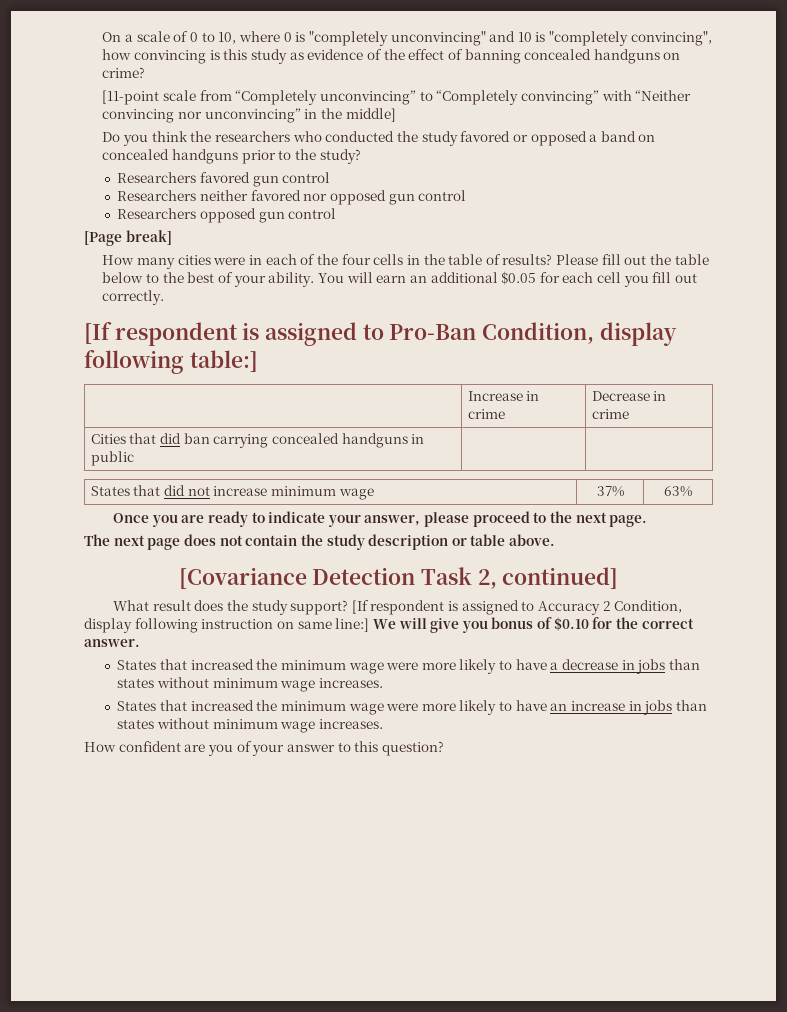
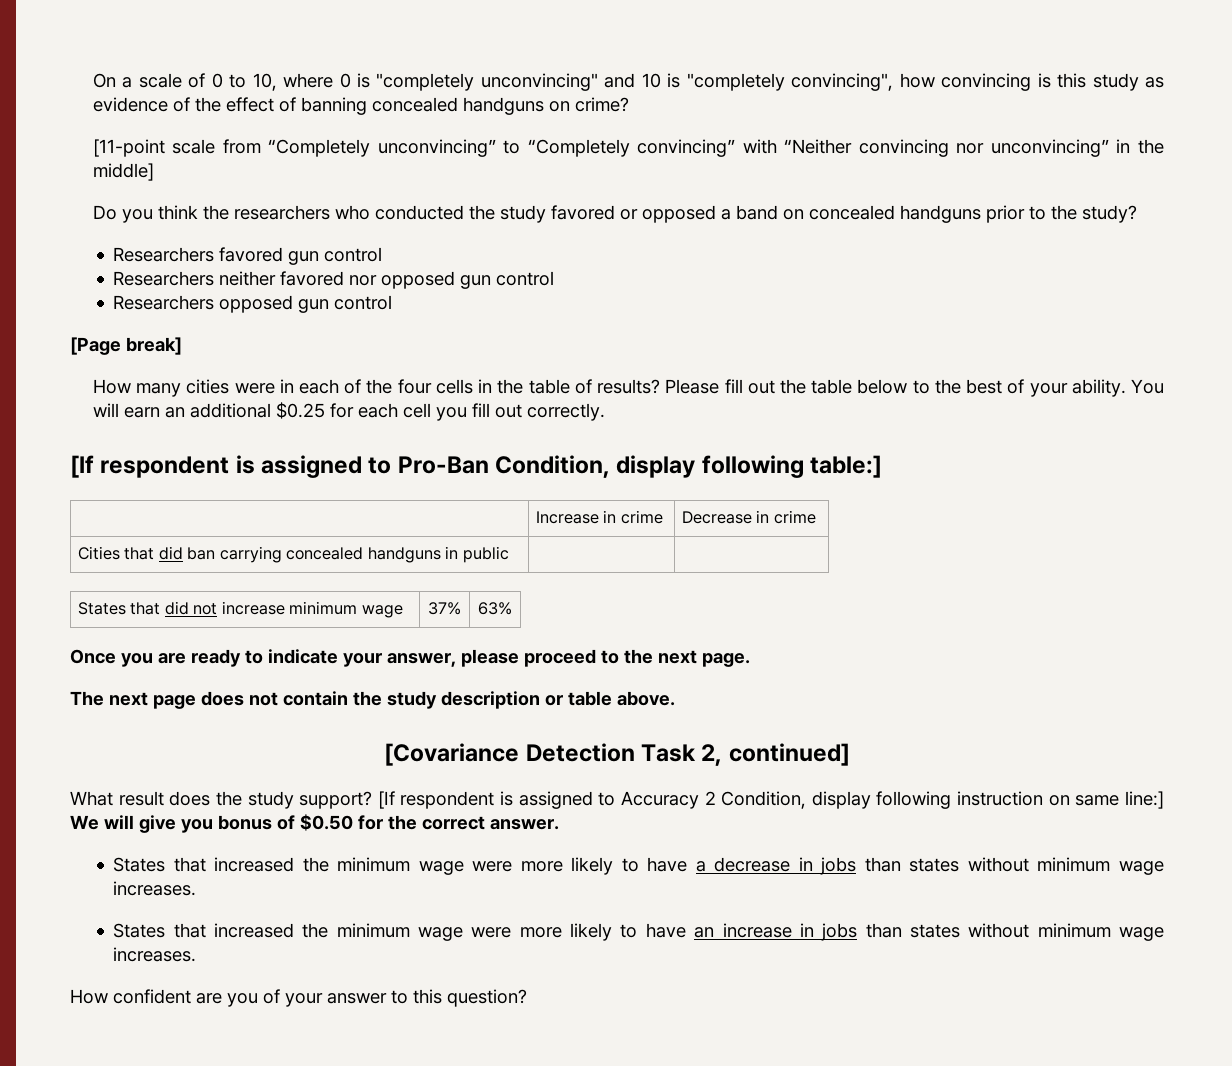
- You will earn an additional $0.05 for each cell you fill out correctly.
+ You will earn an additional $0.25 for each cell you fill out correctly.
- [If respondent is assigned to Accuracy 2 Condition, display following instruction on same line:] We will give you bonus of $0.10 for the correct answer.
+ [If respondent is assigned to Accuracy 2 Condition, display following instruction on same line:] We will give you bonus of $0.50 for the correct answer.

